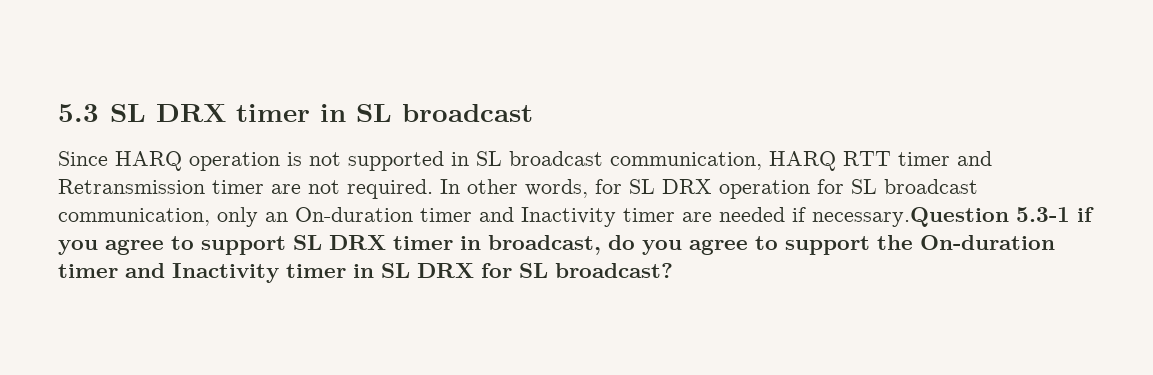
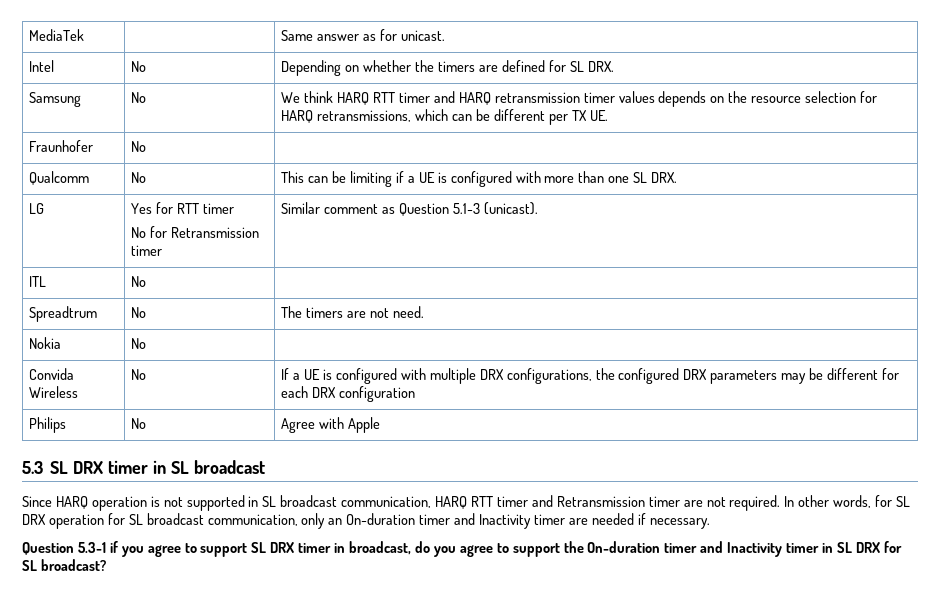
+ MediaTek | | Same answer as for unicast.
+ Intel | No | Depending on whether the timers are defined for SL DRX.
+ Samsung | No | We think HARQ RTT timer and HARQ retransmission timer values depends on the resource selection for HARQ retransmissions, which can be different per TX UE.
+ Fraunhofer | No |
+ Qualcomm | No | This can be limiting if a UE is configured with more than one SL DRX.
+ LG | Yes for RTT timer
+ No for Retransmission timer | Similar comment as Question 5.1-3 (unicast).
+ ITL | No |
+ Spreadtrum | No | The timers are not need.
+ Nokia | No |
+ Convida Wireless | No | If a UE is configured with multiple DRX configurations, the configured DRX parameters may be different for each DRX configuration
+ Philips | No | Agree with Apple
- In other words, for SL DRX operation for SL broadcast communication, only an On-duration timer and Inactivity timer are needed if necessary.Question 5.3-1 if you agree to support SL DRX timer in broadcast, do you agree to support the On-duration timer and Inactivity timer in SL DRX for SL broadcast?
+ In other words, for SL DRX operation for SL broadcast communication, only an On-duration timer and Inactivity timer are needed if necessary.
+ Question 5.3-1 if you agree to support SL DRX timer in broadcast, do you agree to support the On-duration timer and Inactivity timer in SL DRX for SL broadcast?

